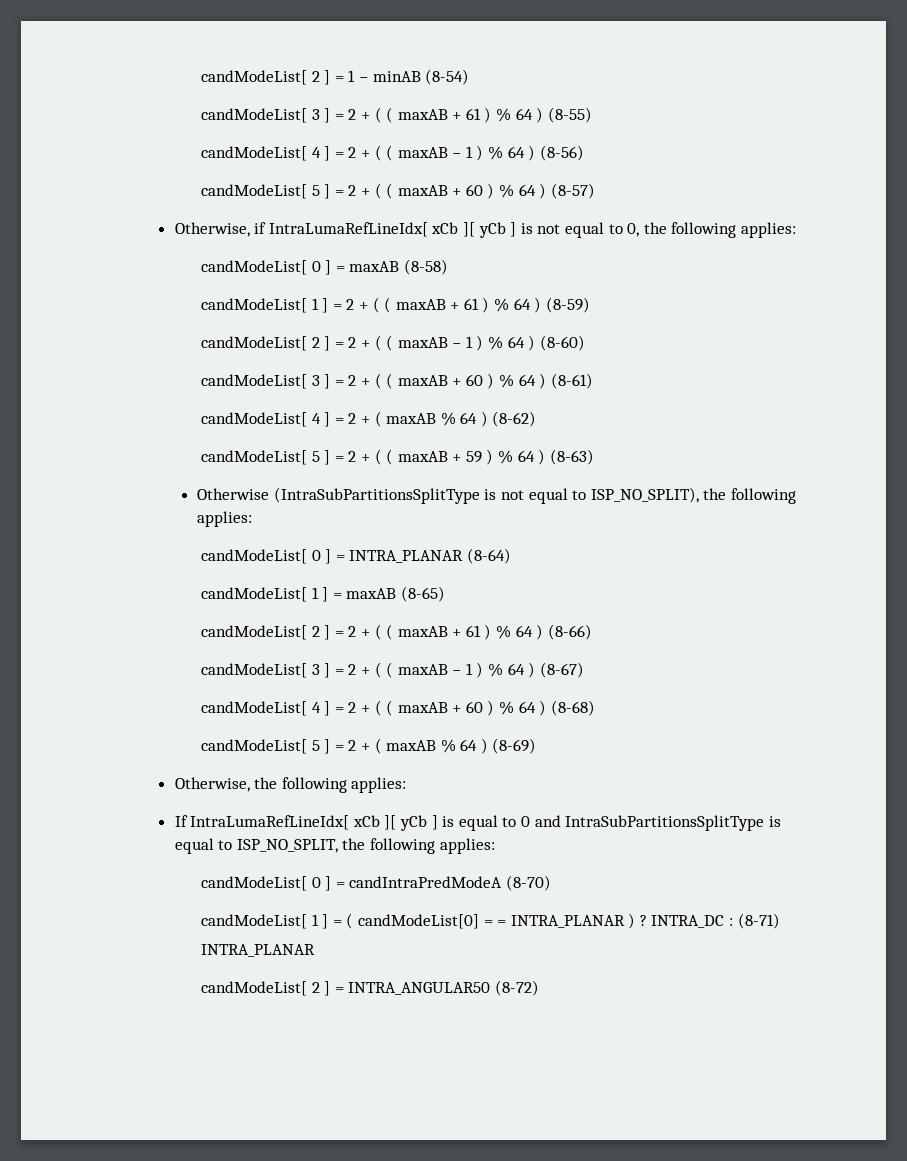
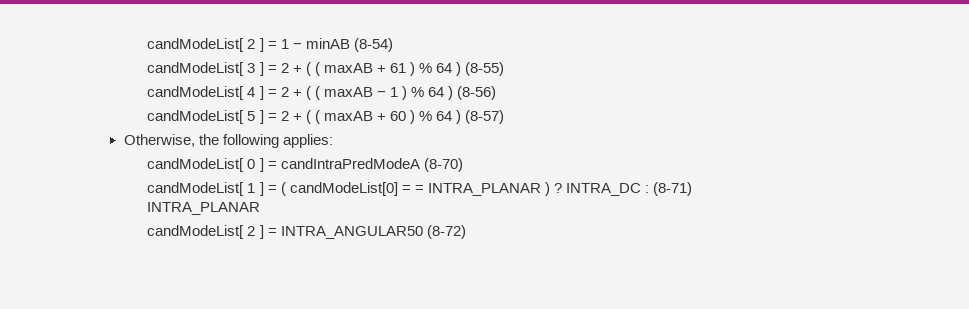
- Otherwise, if IntraLumaRefLineIdx[ xCb ][ yCb ] is not equal to 0, the following applies:
- candModeList[ 0 ] = maxAB (8-58)
- candModeList[ 1 ] = 2 + ( ( maxAB + 61 ) % 64 ) (8-59)
- candModeList[ 2 ] = 2 + ( ( maxAB − 1 ) % 64 ) (8-60)
- candModeList[ 3 ] = 2 + ( ( maxAB + 60 ) % 64 ) (8-61)
- candModeList[ 4 ] = 2 + ( maxAB % 64 ) (8-62)
- candModeList[ 5 ] = 2 + ( ( maxAB + 59 ) % 64 ) (8-63)
- Otherwise (IntraSubPartitionsSplitType is not equal to ISP_NO_SPLIT), the following applies:
- candModeList[ 0 ] = INTRA_PLANAR (8-64)
- candModeList[ 1 ] = maxAB (8-65)
- candModeList[ 2 ] = 2 + ( ( maxAB + 61 ) % 64 ) (8-66)
- candModeList[ 3 ] = 2 + ( ( maxAB − 1 ) % 64 ) (8-67)
- candModeList[ 4 ] = 2 + ( ( maxAB + 60 ) % 64 ) (8-68)
- candModeList[ 5 ] = 2 + ( maxAB % 64 ) (8-69)
  Otherwise, the following applies:
- If IntraLumaRefLineIdx[ xCb ][ yCb ] is equal to 0 and IntraSubPartitionsSplitType is equal to ISP_NO_SPLIT, the following applies:

